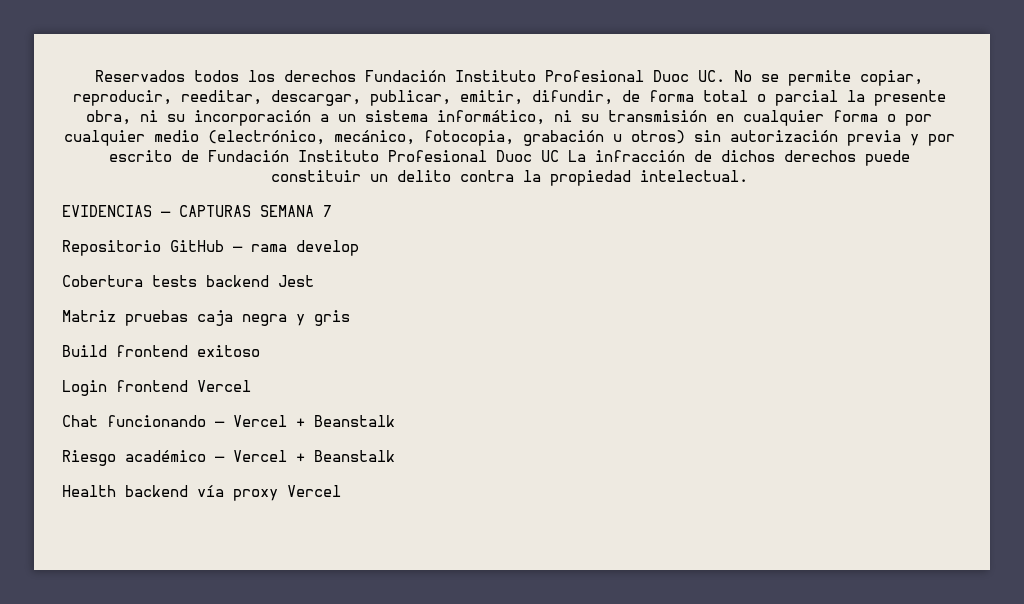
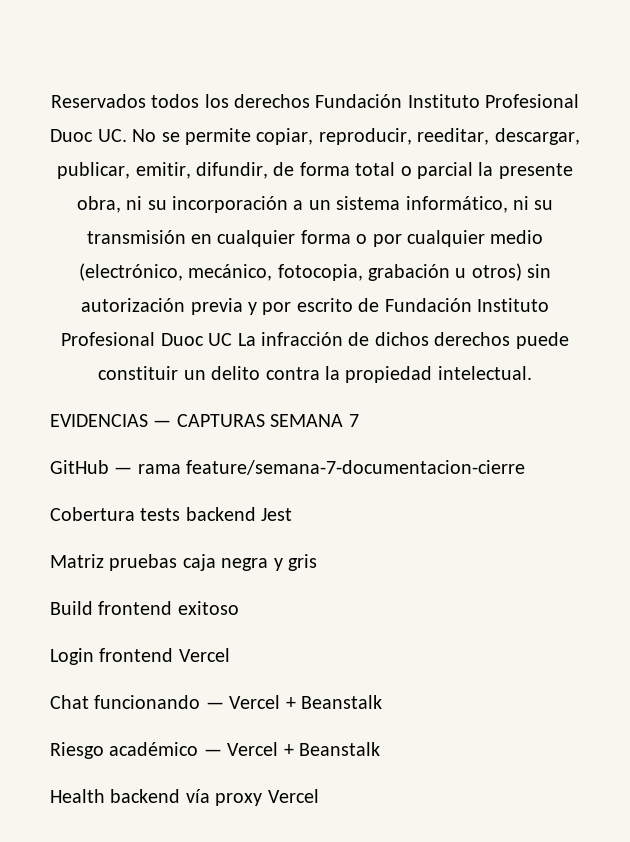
- Repositorio GitHub — rama develop
+ GitHub — rama feature/semana-7-documentacion-cierre

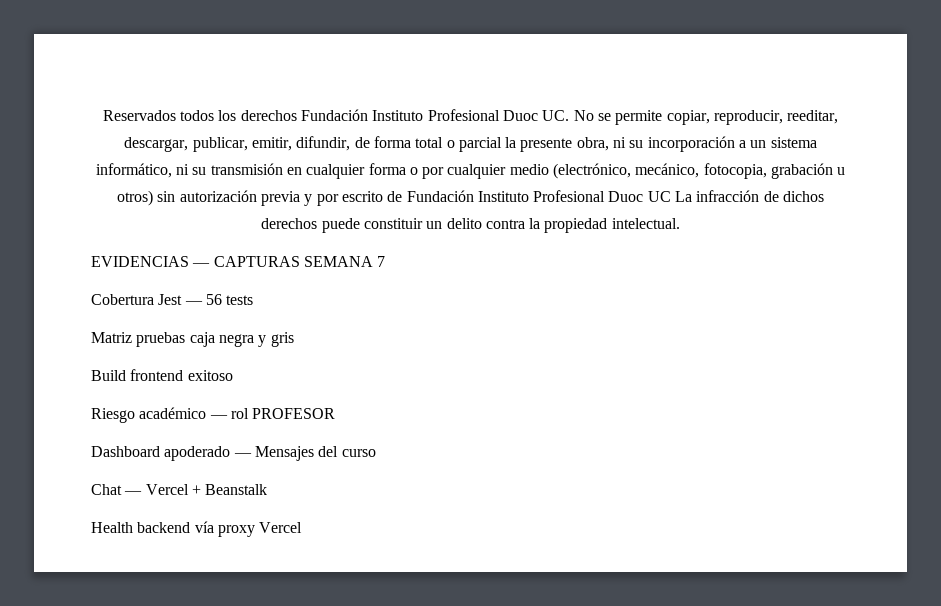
- GitHub — rama feature/semana-7-documentacion-cierre
- Cobertura tests backend Jest
+ Cobertura Jest — 56 tests
- Login frontend Vercel
- Chat funcionando — Vercel + Beanstalk
- Riesgo académico — Vercel + Beanstalk
+ Riesgo académico — rol PROFESOR
+ Dashboard apoderado — Mensajes del curso
+ Chat — Vercel + Beanstalk

